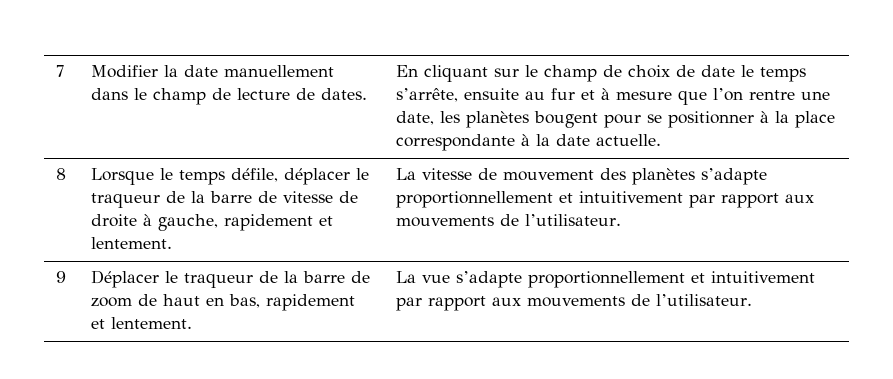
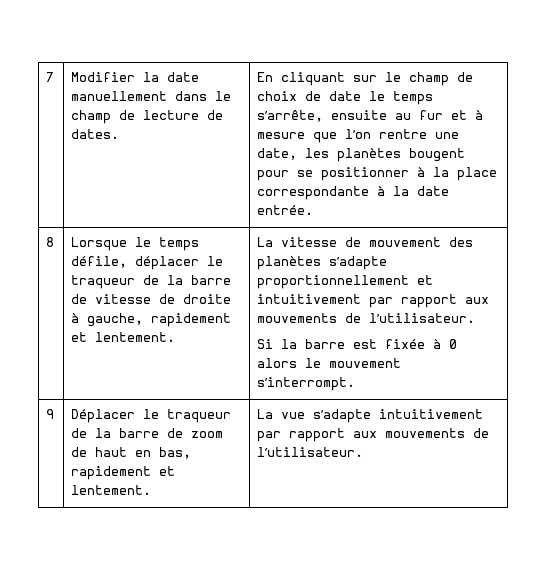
- En cliquant sur le champ de choix de date le temps s’arrête, ensuite au fur et à mesure que l’on rentre une date, les planètes bougent pour se positionner à la place correspondante à la date actuelle.
+ En cliquant sur le champ de choix de date le temps s’arrête, ensuite au fur et à mesure que l’on rentre une date, les planètes bougent pour se positionner à la place correspondante à la date entrée.
+ Si la barre est fixée à 0 alors le mouvement s’interrompt.
- 9 | Déplacer le traqueur de la barre de zoom de haut en bas, rapidement et lentement. | La vue s’adapte proportionnellement et intuitivement par rapport aux mouvements de l’utilisateur.
+ 9 | Déplacer le traqueur de la barre de zoom de haut en bas, rapidement et lentement. | La vue s’adapte intuitivement par rapport aux mouvements de l’utilisateur.

